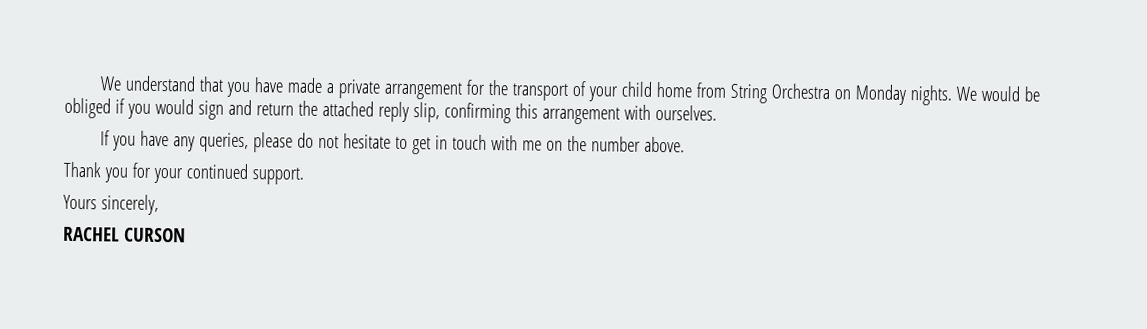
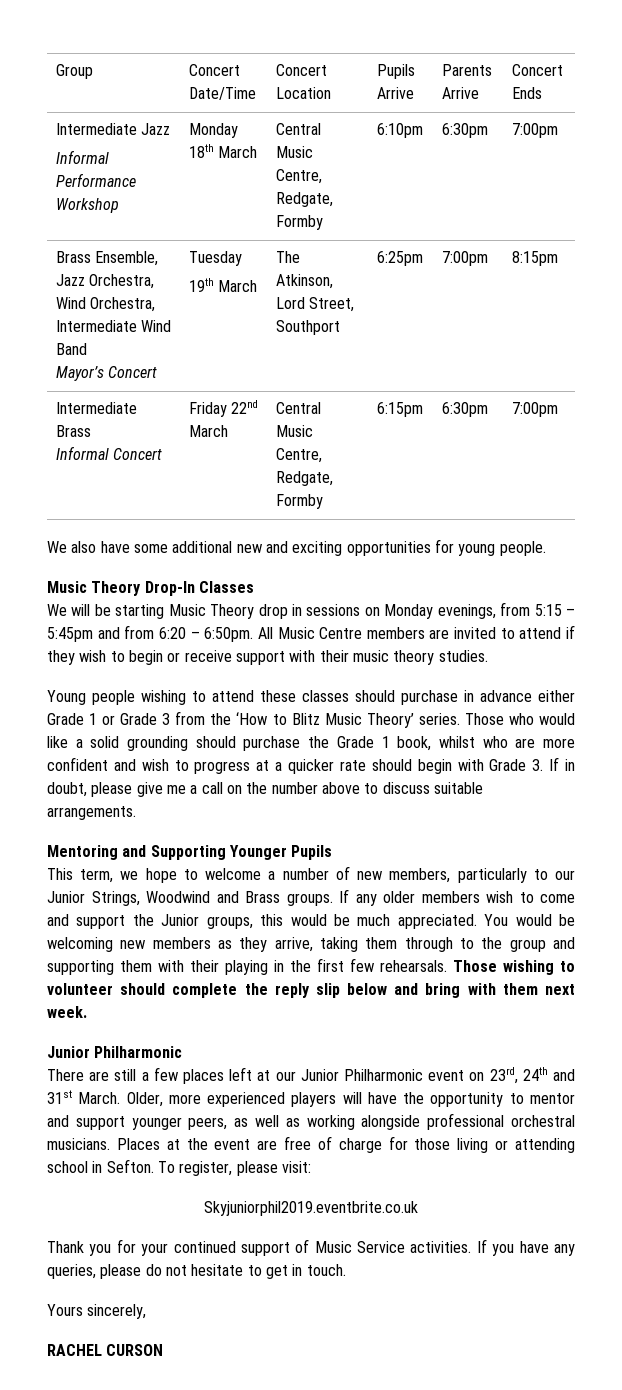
- We understand that you have made a private arrangement for the transport of your child home from String Orchestra on Monday nights. We would be obliged if you would sign and return the attached reply slip, confirming this arrangement with ourselves.
- If you have any queries, please do not hesitate to get in touch with me on the number above.
- Thank you for your continued support.
+ Group | Concert Date/Time | Concert Location | Pupils Arrive | Parents Arrive | Concert Ends
+ Intermediate Jazz
+ Informal Performance Workshop | Monday 18th March | Central Music Centre, Redgate, Formby | 6:10pm | 6:30pm | 7:00pm
+ Brass Ensemble, Jazz Orchestra, Wind Orchestra, Intermediate Wind Band
+ Mayor’s Concert | Tuesday
+ 19th March | The Atkinson, Lord Street, Southport | 6:25pm | 7:00pm | 8:15pm
+ Intermediate Brass
+ Informal Concert | Friday 22nd March | Central Music Centre, Redgate, Formby | 6:15pm | 6:30pm | 7:00pm
+ We also have some additional new and exciting opportunities for young people.
+ Music Theory Drop-In Classes
+ We will be starting Music Theory drop in sessions on Monday evenings, from 5:15 – 5:45pm and from 6:20 – 6:50pm. All Music Centre members are invited to attend if they wish to begin or receive support with their music theory studies.
+ Young people wishing to attend these classes should purchase in advance either Grade 1 or Grade 3 from the ‘How to Blitz Music Theory’ series. Those who would like a solid grounding should purchase the Grade 1 book, whilst who are more confident and wish to progress at a quicker rate should begin with Grade 3. If in doubt, please give me a call on the number above to discuss suitable arrangements.
+ Mentoring and Supporting Younger Pupils
+ This term, we hope to welcome a number of new members, particularly to our Junior Strings, Woodwind and Brass groups. If any older members wish to come and support the Junior groups, this would be much appreciated. You would be welcoming new members as they arrive, taking them through to the group and supporting them with their playing in the first few rehearsals. Those wishing to volunteer should complete the reply slip below and bring with them next week.
+ Junior Philharmonic
+ There are still a few places left at our Junior Philharmonic event on 23rd, 24th and 31st March. Older, more experienced players will have the opportunity to mentor and support younger peers, as well as working alongside professional orchestral musicians. Places at the event are free of charge for those living or attending school in Sefton. To register, please visit:
+ Skyjuniorphil2019.eventbrite.co.uk
+ Thank you for your continued support of Music Service activities. If you have any queries, please do not hesitate to get in touch.

